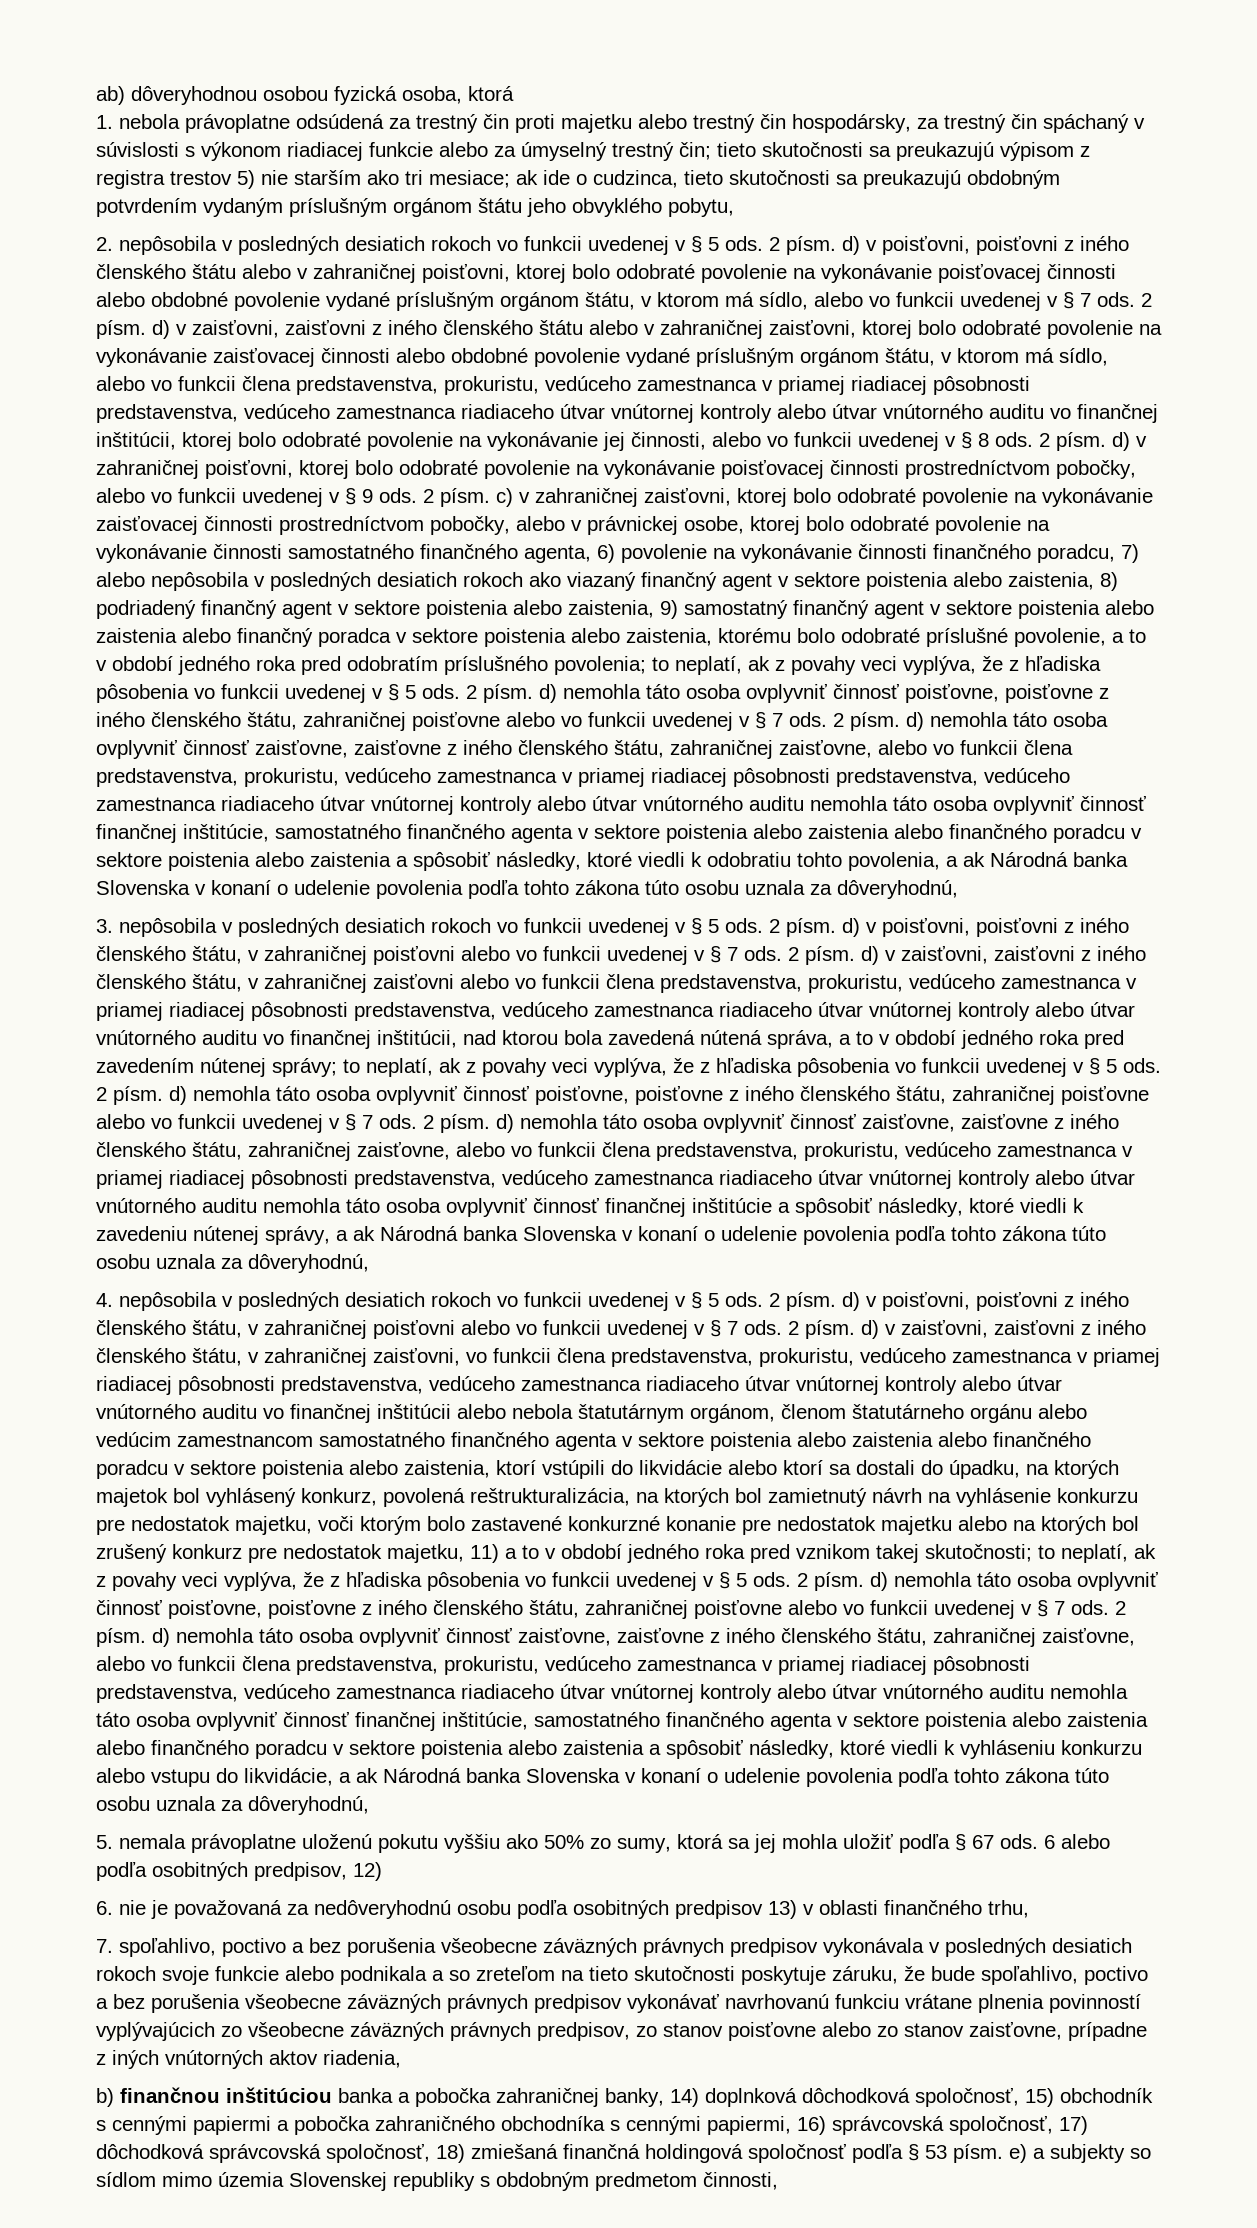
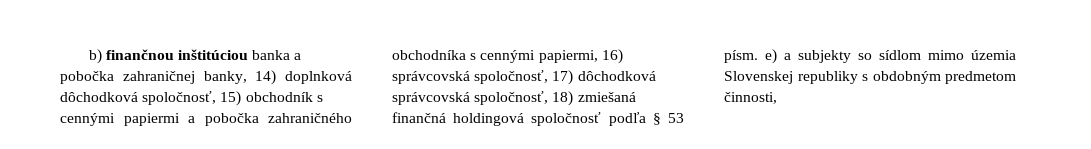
- ab) dôveryhodnou osobou fyzická osoba, ktorá
- 1. nebola právoplatne odsúdená za trestný čin proti majetku alebo trestný čin hospodársky, za trestný čin spáchaný v súvislosti s výkonom riadiacej funkcie alebo za úmyselný trestný čin; tieto skutočnosti sa preukazujú výpisom z registra trestov 5) nie starším ako tri mesiace; ak ide o cudzinca, tieto skutočnosti sa preukazujú obdobným potvrdením vydaným príslušným orgánom štátu jeho obvyklého pobytu,
- 2. nepôsobila v posledných desiatich rokoch vo funkcii uvedenej v § 5 ods. 2 písm. d) v poisťovni, poisťovni z iného členského štátu alebo v zahraničnej poisťovni, ktorej bolo odobraté povolenie na vykonávanie poisťovacej činnosti alebo obdobné povolenie vydané príslušným orgánom štátu, v ktorom má sídlo, alebo vo funkcii uvedenej v § 7 ods. 2 písm. d) v zaisťovni, zaisťovni z iného členského štátu alebo v zahraničnej zaisťovni, ktorej bolo odobraté povolenie na vykonávanie zaisťovacej činnosti alebo obdobné povolenie vydané príslušným orgánom štátu, v ktorom má sídlo, alebo vo funkcii člena predstavenstva, prokuristu, vedúceho zamestnanca v priamej riadiacej pôsobnosti predstavenstva, vedúceho zamestnanca riadiaceho útvar vnútornej kontroly alebo útvar vnútorného auditu vo finančnej inštitúcii, ktorej bolo odobraté povolenie na vykonávanie jej činnosti, alebo vo funkcii uvedenej v § 8 ods. 2 písm. d) v zahraničnej poisťovni, ktorej bolo odobraté povolenie na vykonávanie poisťovacej činnosti prostredníctvom pobočky, alebo vo funkcii uvedenej v § 9 ods. 2 písm. c) v zahraničnej zaisťovni, ktorej bolo odobraté povolenie na vykonávanie zaisťovacej činnosti prostredníctvom pobočky, alebo v právnickej osobe, ktorej bolo odobraté povolenie na vykonávanie činnosti samostatného finančného agenta, 6) povolenie na vykonávanie činnosti finančného poradcu, 7) alebo nepôsobila v posledných desiatich rokoch ako viazaný finančný agent v sektore poistenia alebo zaistenia, 8) podriadený finančný agent v sektore poistenia alebo zaistenia, 9) samostatný finančný agent v sektore poistenia alebo zaistenia alebo finančný poradca v sektore poistenia alebo zaistenia, ktorému bolo odobraté príslušné povolenie, a to v období jedného roka pred odobratím príslušného povolenia; to neplatí, ak z povahy veci vyplýva, že z hľadiska pôsobenia vo funkcii uvedenej v § 5 ods. 2 písm. d) nemohla táto osoba ovplyvniť činnosť poisťovne, poisťovne z iného členského štátu, zahraničnej poisťovne alebo vo funkcii uvedenej v § 7 ods. 2 písm. d) nemohla táto osoba ovplyvniť činnosť zaisťovne, zaisťovne z iného členského štátu, zahraničnej zaisťovne, alebo vo funkcii člena predstavenstva, prokuristu, vedúceho zamestnanca v priamej riadiacej pôsobnosti predstavenstva, vedúceho zamestnanca riadiaceho útvar vnútornej kontroly alebo útvar vnútorného auditu nemohla táto osoba ovplyvniť činnosť finančnej inštitúcie, samostatného finančného agenta v sektore poistenia alebo zaistenia alebo finančného poradcu v sektore poistenia alebo zaistenia a spôsobiť následky, ktoré viedli k odobratiu tohto povolenia, a ak Národná banka Slovenska v konaní o udelenie povolenia podľa tohto zákona túto osobu uznala za dôveryhodnú,
- 3. nepôsobila v posledných desiatich rokoch vo funkcii uvedenej v § 5 ods. 2 písm. d) v poisťovni, poisťovni z iného členského štátu, v zahraničnej poisťovni alebo vo funkcii uvedenej v § 7 ods. 2 písm. d) v zaisťovni, zaisťovni z iného členského štátu, v zahraničnej zaisťovni alebo vo funkcii člena predstavenstva, prokuristu, vedúceho zamestnanca v priamej riadiacej pôsobnosti predstavenstva, vedúceho zamestnanca riadiaceho útvar vnútornej kontroly alebo útvar vnútorného auditu vo finančnej inštitúcii, nad ktorou bola zavedená nútená správa, a to v období jedného roka pred zavedením nútenej správy; to neplatí, ak z povahy veci vyplýva, že z hľadiska pôsobenia vo funkcii uvedenej v § 5 ods. 2 písm. d) nemohla táto osoba ovplyvniť činnosť poisťovne, poisťovne z iného členského štátu, zahraničnej poisťovne alebo vo funkcii uvedenej v § 7 ods. 2 písm. d) nemohla táto osoba ovplyvniť činnosť zaisťovne, zaisťovne z iného členského štátu, zahraničnej zaisťovne, alebo vo funkcii člena predstavenstva, prokuristu, vedúceho zamestnanca v priamej riadiacej pôsobnosti predstavenstva, vedúceho zamestnanca riadiaceho útvar vnútornej kontroly alebo útvar vnútorného auditu nemohla táto osoba ovplyvniť činnosť finančnej inštitúcie a spôsobiť následky, ktoré viedli k zavedeniu nútenej správy, a ak Národná banka Slovenska v konaní o udelenie povolenia podľa tohto zákona túto osobu uznala za dôveryhodnú,
- 4. nepôsobila v posledných desiatich rokoch vo funkcii uvedenej v § 5 ods. 2 písm. d) v poisťovni, poisťovni z iného členského štátu, v zahraničnej poisťovni alebo vo funkcii uvedenej v § 7 ods. 2 písm. d) v zaisťovni, zaisťovni z iného členského štátu, v zahraničnej zaisťovni, vo funkcii člena predstavenstva, prokuristu, vedúceho zamestnanca v priamej riadiacej pôsobnosti predstavenstva, vedúceho zamestnanca riadiaceho útvar vnútornej kontroly alebo útvar vnútorného auditu vo finančnej inštitúcii alebo nebola štatutárnym orgánom, členom štatutárneho orgánu alebo vedúcim zamestnancom samostatného finančného agenta v sektore poistenia alebo zaistenia alebo finančného poradcu v sektore poistenia alebo zaistenia, ktorí vstúpili do likvidácie alebo ktorí sa dostali do úpadku, na ktorých majetok bol vyhlásený konkurz, povolená reštrukturalizácia, na ktorých bol zamietnutý návrh na vyhlásenie konkurzu pre nedostatok majetku, voči ktorým bolo zastavené konkurzné konanie pre nedostatok majetku alebo na ktorých bol zrušený konkurz pre nedostatok majetku, 11) a to v období jedného roka pred vznikom takej skutočnosti; to neplatí, ak z povahy veci vyplýva, že z hľadiska pôsobenia vo funkcii uvedenej v § 5 ods. 2 písm. d) nemohla táto osoba ovplyvniť činnosť poisťovne, poisťovne z iného členského štátu, zahraničnej poisťovne alebo vo funkcii uvedenej v § 7 ods. 2 písm. d) nemohla táto osoba ovplyvniť činnosť zaisťovne, zaisťovne z iného členského štátu, zahraničnej zaisťovne, alebo vo funkcii člena predstavenstva, prokuristu, vedúceho zamestnanca v priamej riadiacej pôsobnosti predstavenstva, vedúceho zamestnanca riadiaceho útvar vnútornej kontroly alebo útvar vnútorného auditu nemohla táto osoba ovplyvniť činnosť finančnej inštitúcie, samostatného finančného agenta v sektore poistenia alebo zaistenia alebo finančného poradcu v sektore poistenia alebo zaistenia a spôsobiť následky, ktoré viedli k vyhláseniu konkurzu alebo vstupu do likvidácie, a ak Národná banka Slovenska v konaní o udelenie povolenia podľa tohto zákona túto osobu uznala za dôveryhodnú,
- 5. nemala právoplatne uloženú pokutu vyššiu ako 50% zo sumy, ktorá sa jej mohla uložiť podľa § 67 ods. 6 alebo podľa osobitných predpisov, 12)
- 6. nie je považovaná za nedôveryhodnú osobu podľa osobitných predpisov 13) v oblasti finančného trhu,
- 7. spoľahlivo, poctivo a bez porušenia všeobecne záväzných právnych predpisov vykonávala v posledných desiatich rokoch svoje funkcie alebo podnikala a so zreteľom na tieto skutočnosti poskytuje záruku, že bude spoľahlivo, poctivo a bez porušenia všeobecne záväzných právnych predpisov vykonávať navrhovanú funkciu vrátane plnenia povinností vyplývajúcich zo všeobecne záväzných právnych predpisov, zo stanov poisťovne alebo zo stanov zaisťovne, prípadne z iných vnútorných aktov riadenia,

